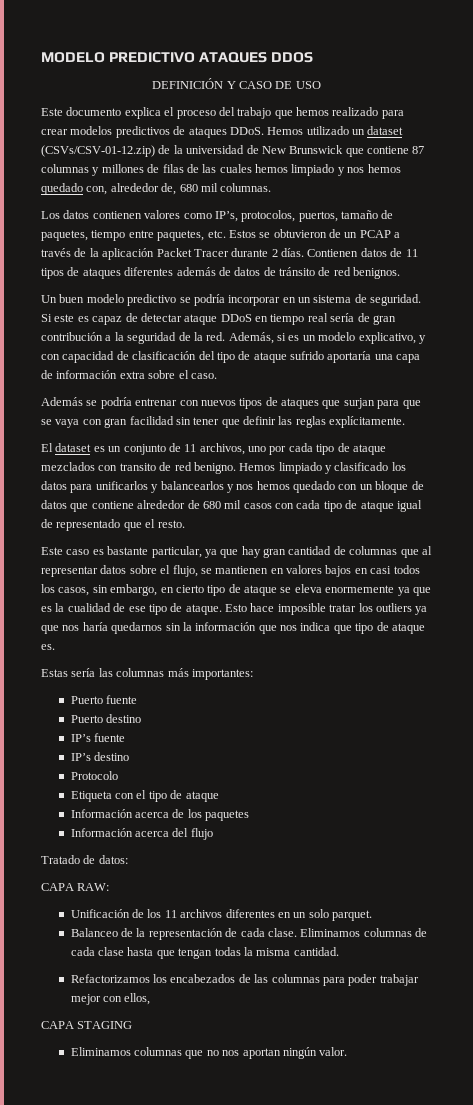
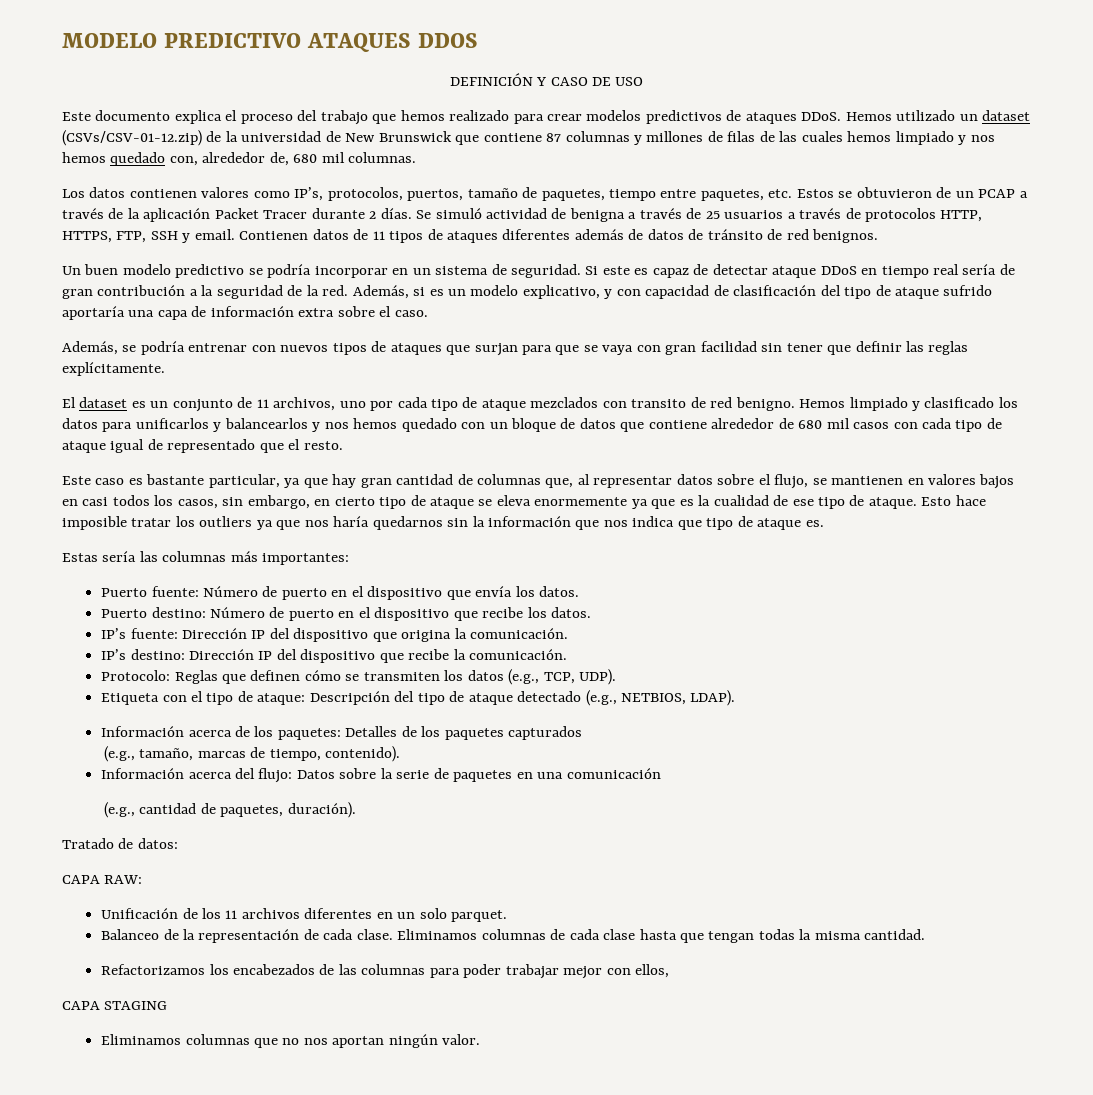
+ Se simuló actividad de benigna a través de 25 usuarios a través de protocolos HTTP, HTTPS, FTP, SSH y email.
- Además se podría entrenar con nuevos tipos de ataques que surjan para que se vaya con gran facilidad sin tener que definir las reglas explícitamente.
+ Además, se podría entrenar con nuevos tipos de ataques que surjan para que se vaya con gran facilidad sin tener que definir las reglas explícitamente.
- Este caso es bastante particular, ya que hay gran cantidad de columnas que al representar datos sobre el flujo, se mantienen en valores bajos en casi todos los casos, sin embargo, en cierto tipo de ataque se eleva enormemente ya que es la cualidad de ese tipo de ataque.
+ Este caso es bastante particular, ya que hay gran cantidad de columnas que, al representar datos sobre el flujo, se mantienen en valores bajos en casi todos los casos, sin embargo, en cierto tipo de ataque se eleva enormemente ya que es la cualidad de ese tipo de ataque.
- Puerto fuente
- Puerto destino
- IP’s fuente
- IP’s destino
- Protocolo
+ Puerto fuente: Número de puerto en el dispositivo que envía los datos.
+ Puerto destino: Número de puerto en el dispositivo que recibe los datos.
+ IP’s fuente: Dirección IP del dispositivo que origina la comunicación.
+ IP’s destino: Dirección IP del dispositivo que recibe la comunicación.
+ Protocolo: Reglas que definen cómo se transmiten los datos (e.g., TCP, UDP).
- Etiqueta con el tipo de ataque
- Información acerca de los paquetes
- Información acerca del flujo
+ Etiqueta con el tipo de ataque: Descripción del tipo de ataque detectado (e.g., NETBIOS, LDAP).
+ Información acerca de los paquetes: Detalles de los paquetes capturados
+ (e.g., tamaño, marcas de tiempo, contenido).
+ Información acerca del flujo: Datos sobre la serie de paquetes en una comunicación
+ (e.g., cantidad de paquetes, duración).

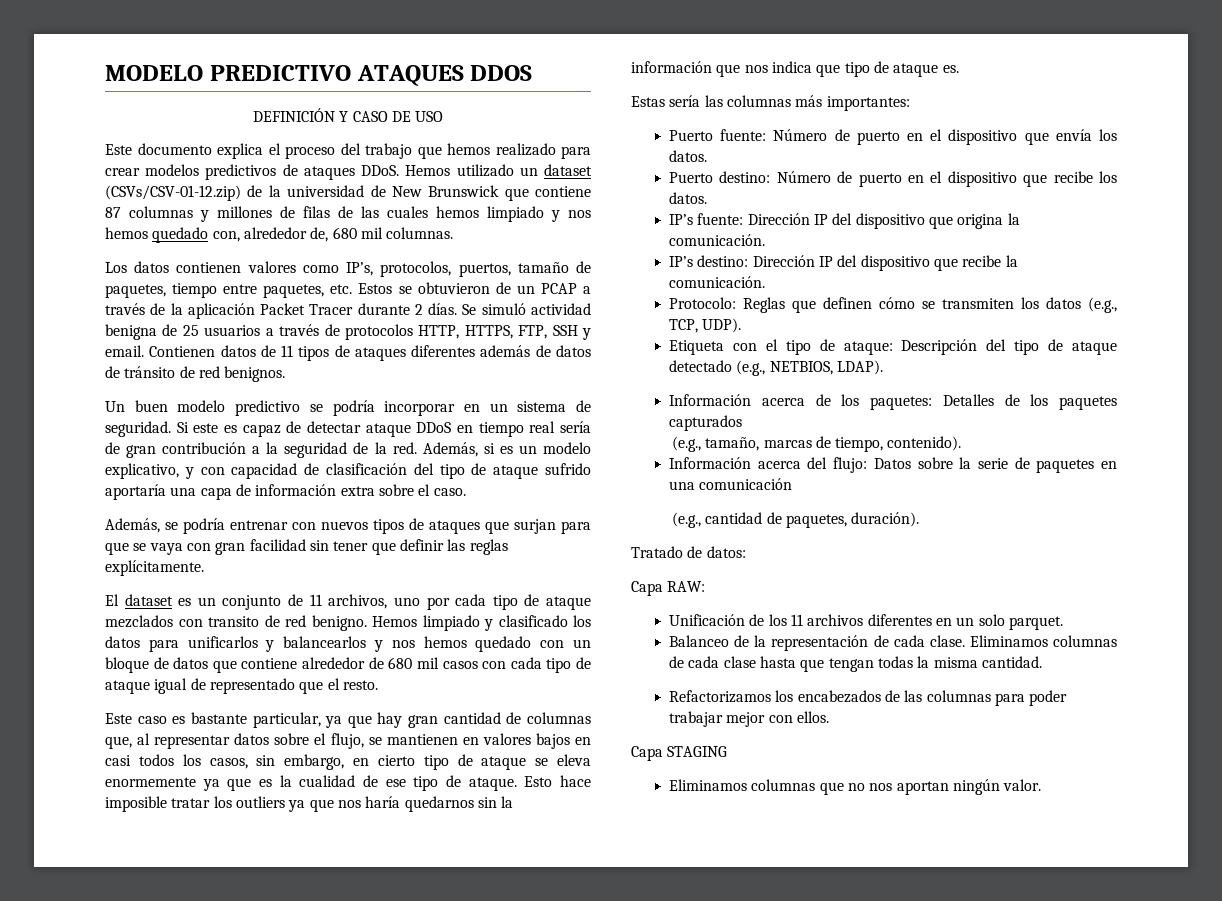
- Se simuló actividad de benigna a través de 25 usuarios a través de protocolos HTTP, HTTPS, FTP, SSH y email.
+ Se simuló actividad benigna de 25 usuarios a través de protocolos HTTP, HTTPS, FTP, SSH y email.
- CAPA RAW:
+ Capa RAW:
- Refactorizamos los encabezados de las columnas para poder trabajar mejor con ellos,
- CAPA STAGING
+ Refactorizamos los encabezados de las columnas para poder trabajar mejor con ellos.
+ Capa STAGING

